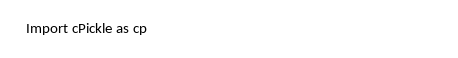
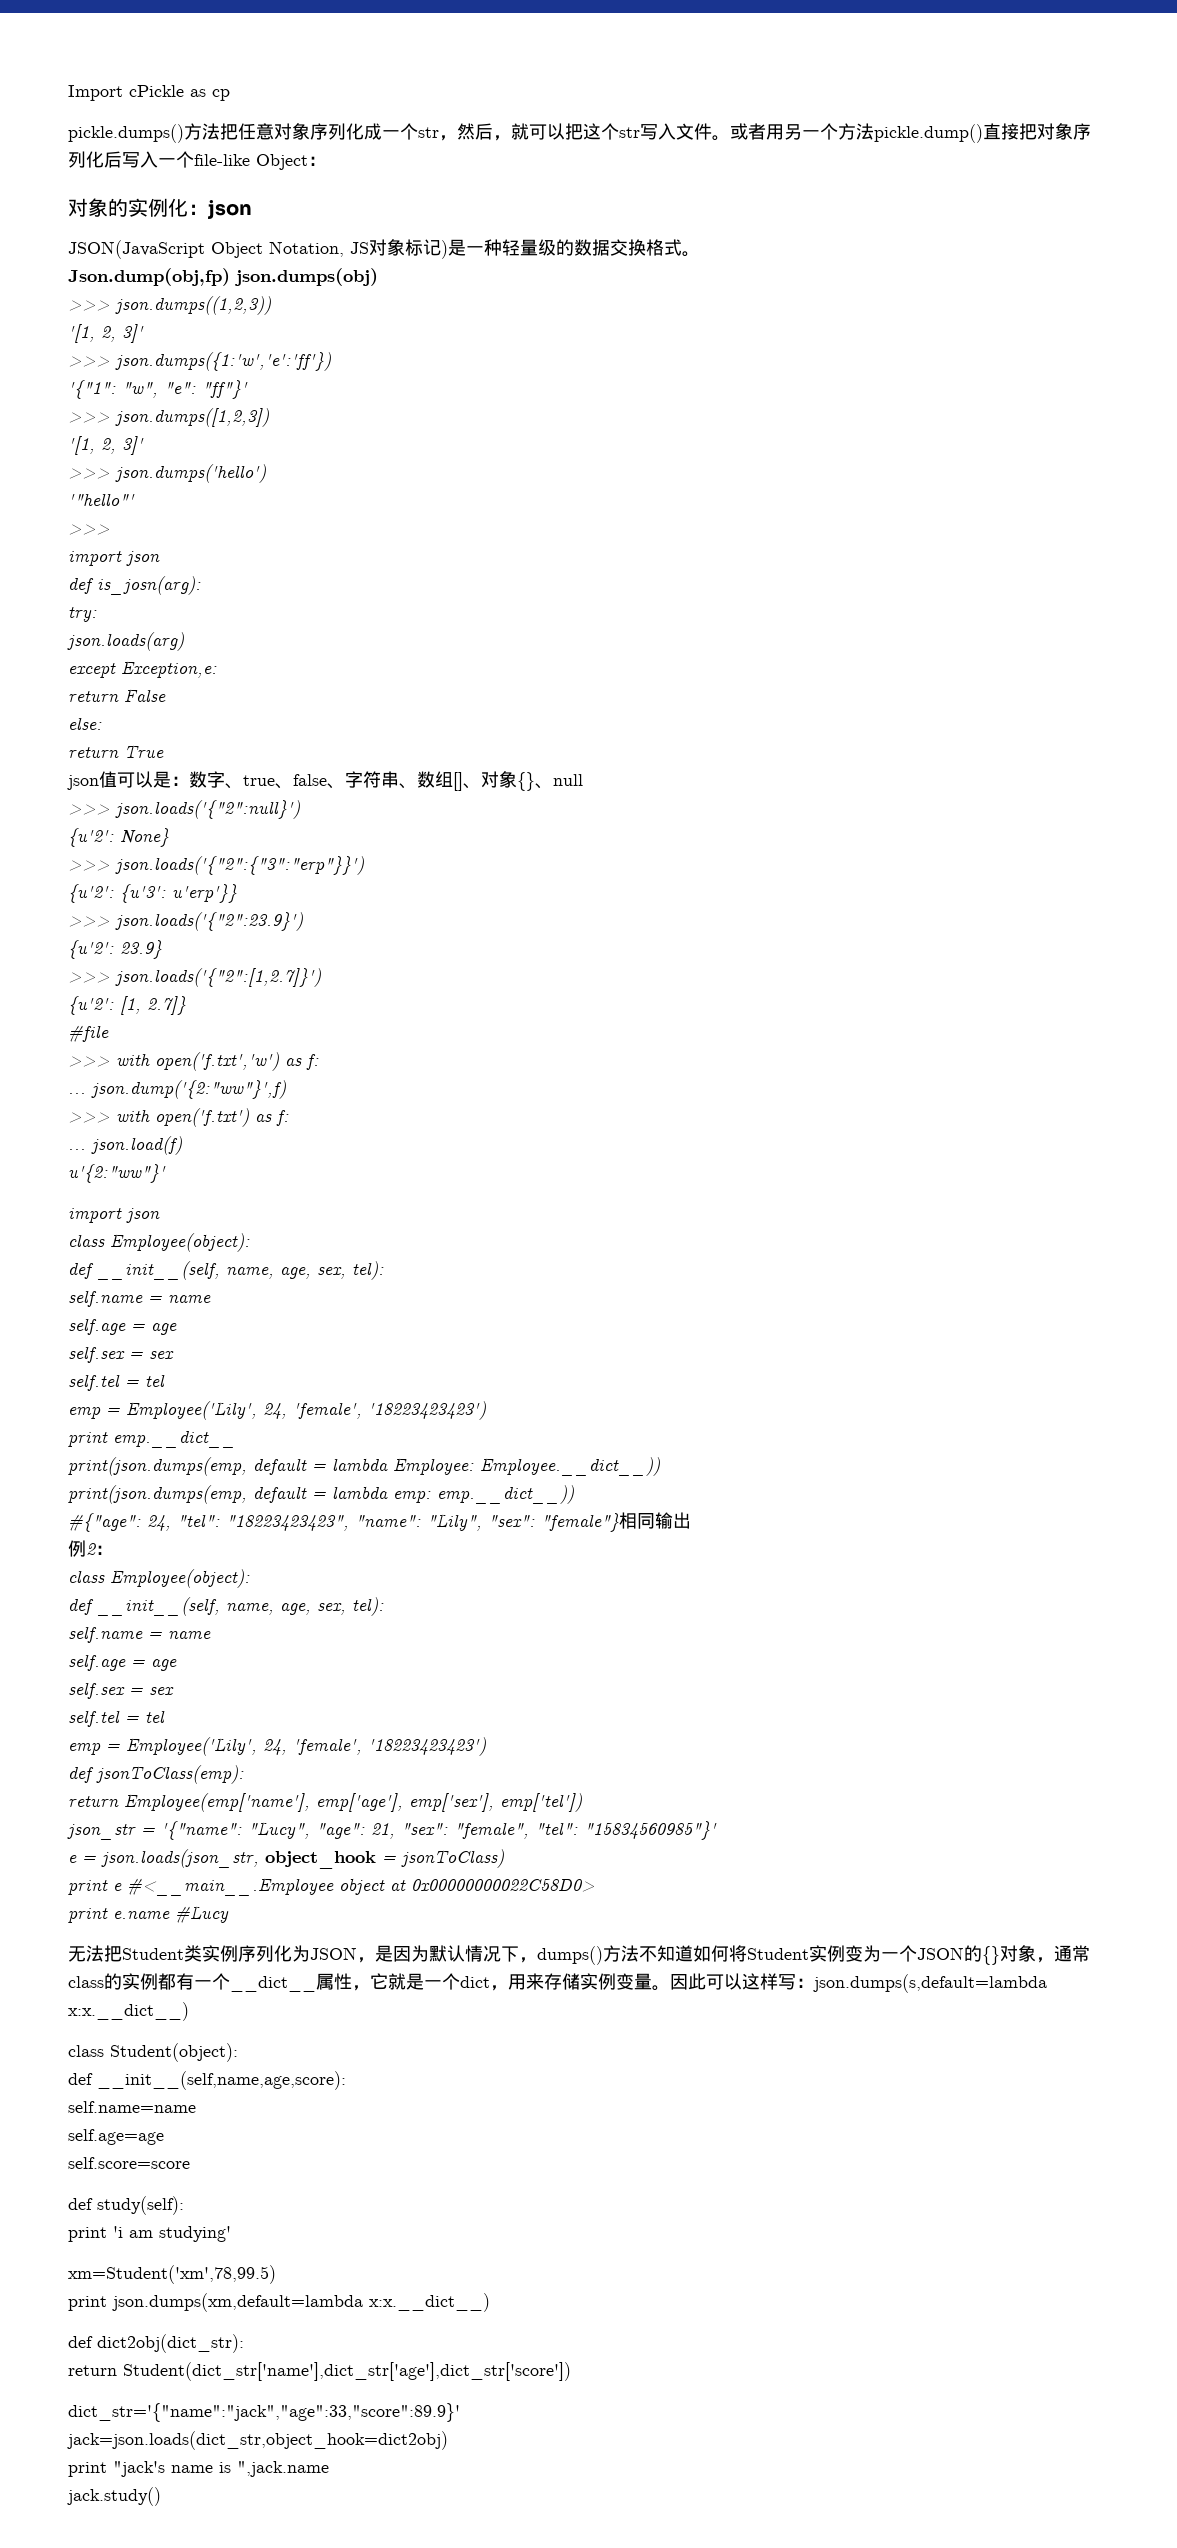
+ pickle.dumps()方法把任意对象序列化成一个str，然后，就可以把这个str写入文件。或者用另一个方法pickle.dump()直接把对象序列化后写入一个file-like Object：
+ 对象的实例化：json
+ JSON(JavaScript Object Notation, JS对象标记)是一种轻量级的数据交换格式。
+ Json.dump(obj,fp) json.dumps(obj)
+ >>> json.dumps((1,2,3))
+ '[1, 2, 3]'
+ >>> json.dumps({1:'w','e':'ff'})
+ '{"1": "w", "e": "ff"}'
+ >>> json.dumps([1,2,3])
+ '[1, 2, 3]'
+ >>> json.dumps('hello')
+ '"hello"'
+ >>>
+ import json
+ def is_josn(arg):
+ try:
+ json.loads(arg)
+ except Exception,e:
+ return False
+ else:
+ return True
+ json值可以是：数字、true、false、字符串、数组[]、对象{}、null
+ >>> json.loads('{"2":null}')
+ {u'2': None}
+ >>> json.loads('{"2":{"3":"erp"}}')
+ {u'2': {u'3': u'erp'}}
+ >>> json.loads('{"2":23.9}')
+ {u'2': 23.9}
+ >>> json.loads('{"2":[1,2.7]}')
+ {u'2': [1, 2.7]}
+ #file
+ >>> with open('f.txt','w') as f:
+ ... json.dump('{2:"ww"}',f)
+ >>> with open('f.txt') as f:
+ ... json.load(f)
+ u'{2:"ww"}'
+ import json
+ class Employee(object):
+ def __init__(self, name, age, sex, tel):
+ self.name = name
+ self.age = age
+ self.sex = sex
+ self.tel = tel
+ emp = Employee('Lily', 24, 'female', '18223423423')
+ print emp.__dict__
+ print(json.dumps(emp, default = lambda Employee: Employee.__dict__))
+ print(json.dumps(emp, default = lambda emp: emp.__dict__))
+ #{"age": 24, "tel": "18223423423", "name": "Lily", "sex": "female"}相同输出
+ 例2：
+ class Employee(object):
+ def __init__(self, name, age, sex, tel):
+ self.name = name
+ self.age = age
+ self.sex = sex
+ self.tel = tel
+ emp = Employee('Lily', 24, 'female', '18223423423')
+ def jsonToClass(emp):
+ return Employee(emp['name'], emp['age'], emp['sex'], emp['tel'])
+ json_str = '{"name": "Lucy", "age": 21, "sex": "female", "tel": "15834560985"}'
+ e = json.loads(json_str, object_hook = jsonToClass)
+ print e #<__main__.Employee object at 0x00000000022C58D0>
+ print e.name #Lucy
+ 无法把Student类实例序列化为JSON，是因为默认情况下，dumps()方法不知道如何将Student实例变为一个JSON的{}对象，通常class的实例都有一个__dict__属性，它就是一个dict，用来存储实例变量。因此可以这样写：json.dumps(s,default=lambda x:x.__dict__)
+ class Student(object):
+ def __init__(self,name,age,score):
+ self.name=name
+ self.age=age
+ self.score=score
+ def study(self):
+ print 'i am studying'
+ xm=Student('xm',78,99.5)
+ print json.dumps(xm,default=lambda x:x.__dict__)
+ def dict2obj(dict_str):
+ return Student(dict_str['name'],dict_str['age'],dict_str['score'])
+ dict_str='{"name":"jack","age":33,"score":89.9}'
+ jack=json.loads(dict_str,object_hook=dict2obj)
+ print "jack's name is ",jack.name
+ jack.study()

